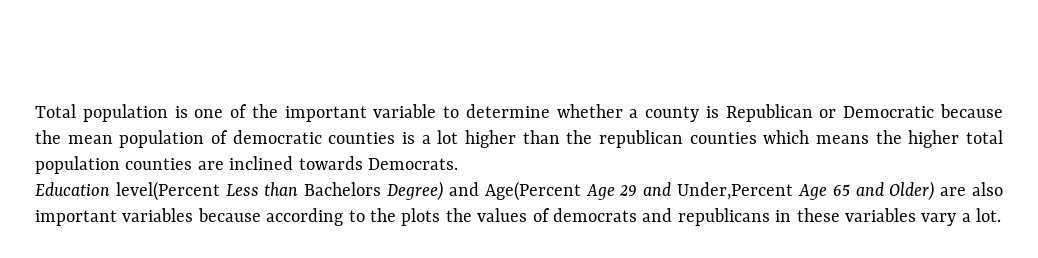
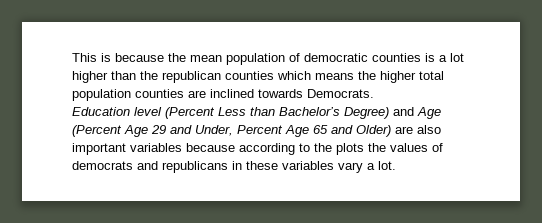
- Total population is one of the important variable to determine whether a county is Republican or Democratic because the mean population of democratic counties is a lot higher than the republican counties which means the higher total population counties are inclined towards Democrats.
+ This is because the mean population of democratic counties is a lot higher than the republican counties which means the higher total population counties are inclined towards Democrats.
- Education level(Percent Less than Bachelors Degree) and Age(Percent Age 29 and Under,Percent Age 65 and Older) are also important variables because according to the plots the values of democrats and republicans in these variables vary a lot.
+ Education level (Percent Less than Bachelor’s Degree) and Age (Percent Age 29 and Under, Percent Age 65 and Older) are also important variables because according to the plots the values of democrats and republicans in these variables vary a lot.

